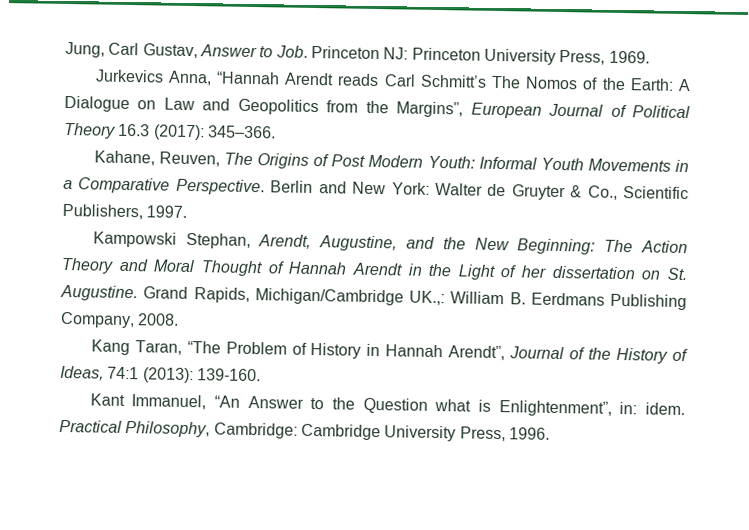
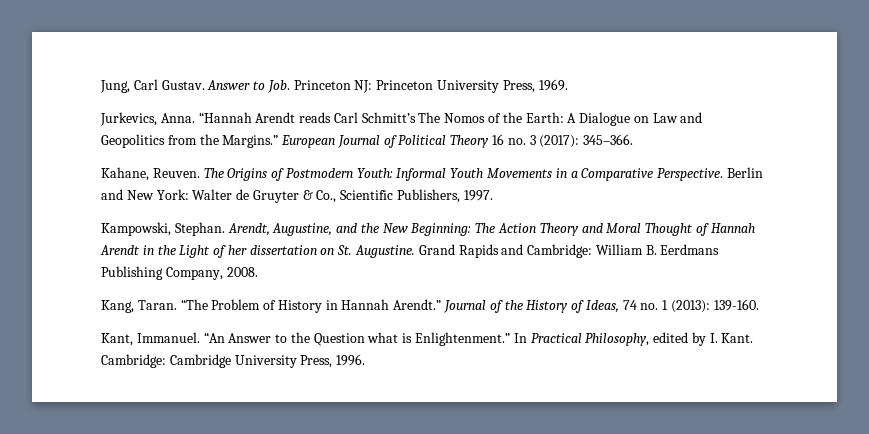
- Jung, Carl Gustav, Answer to Job. Princeton NJ: Princeton University Press, 1969.
+ Jung, Carl Gustav. Answer to Job. Princeton NJ: Princeton University Press, 1969.
- Jurkevics Anna, “Hannah Arendt reads Carl Schmitt’s The Nomos of the Earth: A Dialogue on Law and Geopolitics from the Margins”, European Journal of Political Theory 16.3 (2017): 345–366.
+ Jurkevics, Anna. “Hannah Arendt reads Carl Schmitt’s The Nomos of the Earth: A Dialogue on Law and Geopolitics from the Margins.” European Journal of Political Theory 16 no. 3 (2017): 345–366.
- Kahane, Reuven, The Origins of Post Modern Youth: Informal Youth Movements in a Comparative Perspective.
+ Kahane, Reuven. The Origins of Postmodern Youth: Informal Youth Movements in a Comparative Perspective.
- Kampowski Stephan, Arendt, Augustine, and the New Beginning: The Action Theory and Moral Thought of Hannah Arendt in the Light of her dissertation on St. Augustine.
+ Kampowski, Stephan. Arendt, Augustine, and the New Beginning: The Action Theory and Moral Thought of Hannah Arendt in the Light of her dissertation on St. Augustine.
- Grand Rapids, Michigan/Cambridge UK.,: William B. Eerdmans Publishing Company, 2008.
+ Grand Rapids and Cambridge: William B. Eerdmans Publishing Company, 2008.
- Kang Taran, “The Problem of History in Hannah Arendt”, Journal of the History of Ideas, 74:1 (2013): 139-160.
+ Kang, Taran. “The Problem of History in Hannah Arendt.” Journal of the History of Ideas, 74 no. 1 (2013): 139-160.
- Kant Immanuel, “An Answer to the Question what is Enlightenment”, in: idem. Practical Philosophy, Cambridge: Cambridge University Press, 1996.
+ Kant, Immanuel. “An Answer to the Question what is Enlightenment.” In Practical Philosophy, edited by I. Kant. Cambridge: Cambridge University Press, 1996.

